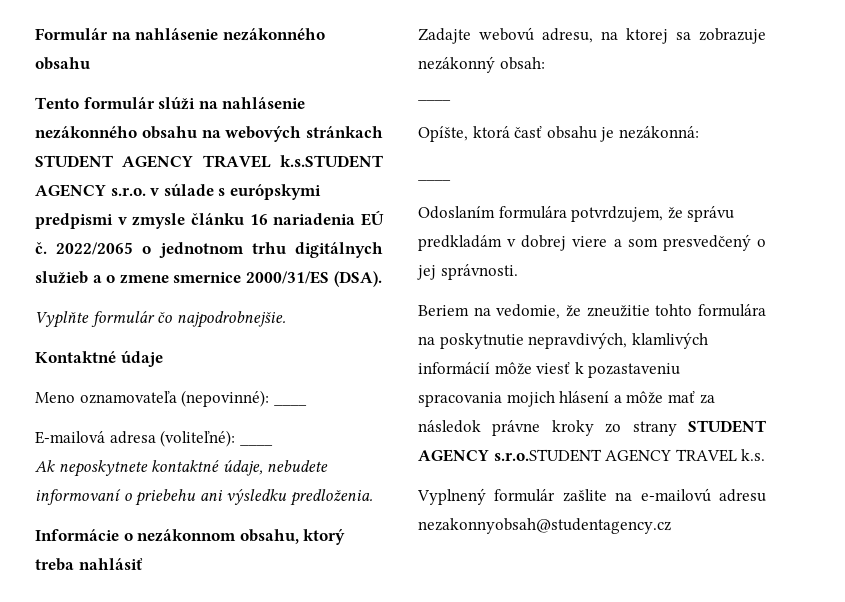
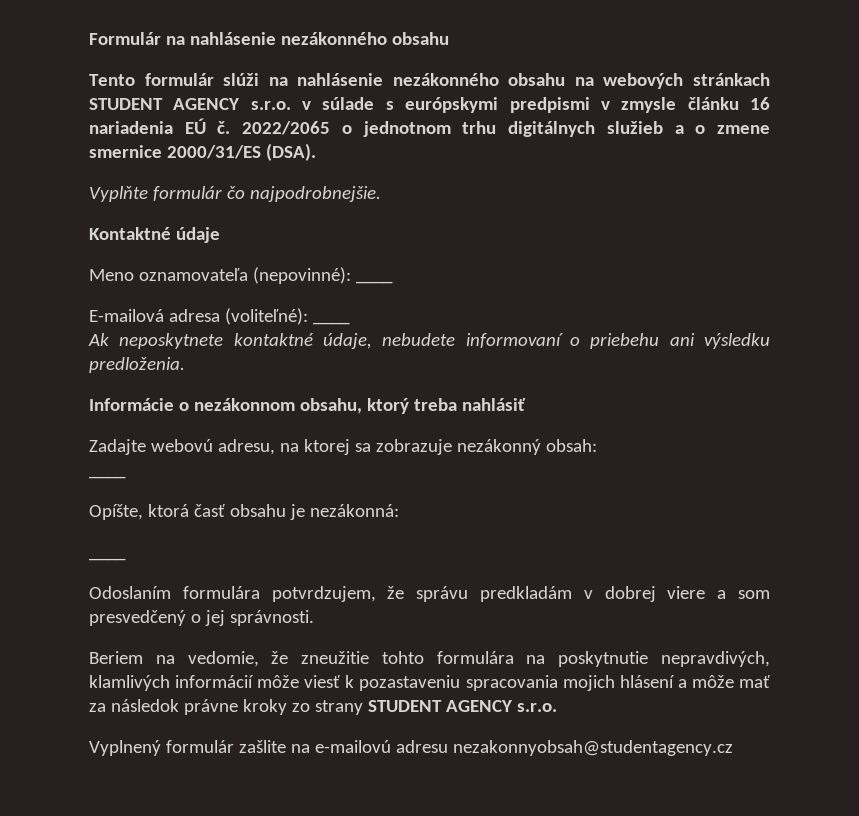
- Tento formulár slúži na nahlásenie nezákonného obsahu na webových stránkach STUDENT AGENCY TRAVEL k.s.STUDENT AGENCY s.r.o. v súlade s európskymi predpismi v zmysle článku 16 nariadenia EÚ č.
+ Tento formulár slúži na nahlásenie nezákonného obsahu na webových stránkach STUDENT AGENCY s.r.o. v súlade s európskymi predpismi v zmysle článku 16 nariadenia EÚ č.
- Beriem na vedomie, že zneužitie tohto formulára na poskytnutie nepravdivých, klamlivých informácií môže viesť k pozastaveniu spracovania mojich hlásení a môže mať za následok právne kroky zo strany STUDENT AGENCY s.r.o.STUDENT AGENCY TRAVEL k.s.
+ Beriem na vedomie, že zneužitie tohto formulára na poskytnutie nepravdivých, klamlivých informácií môže viesť k pozastaveniu spracovania mojich hlásení a môže mať za následok právne kroky zo strany STUDENT AGENCY s.r.o.

